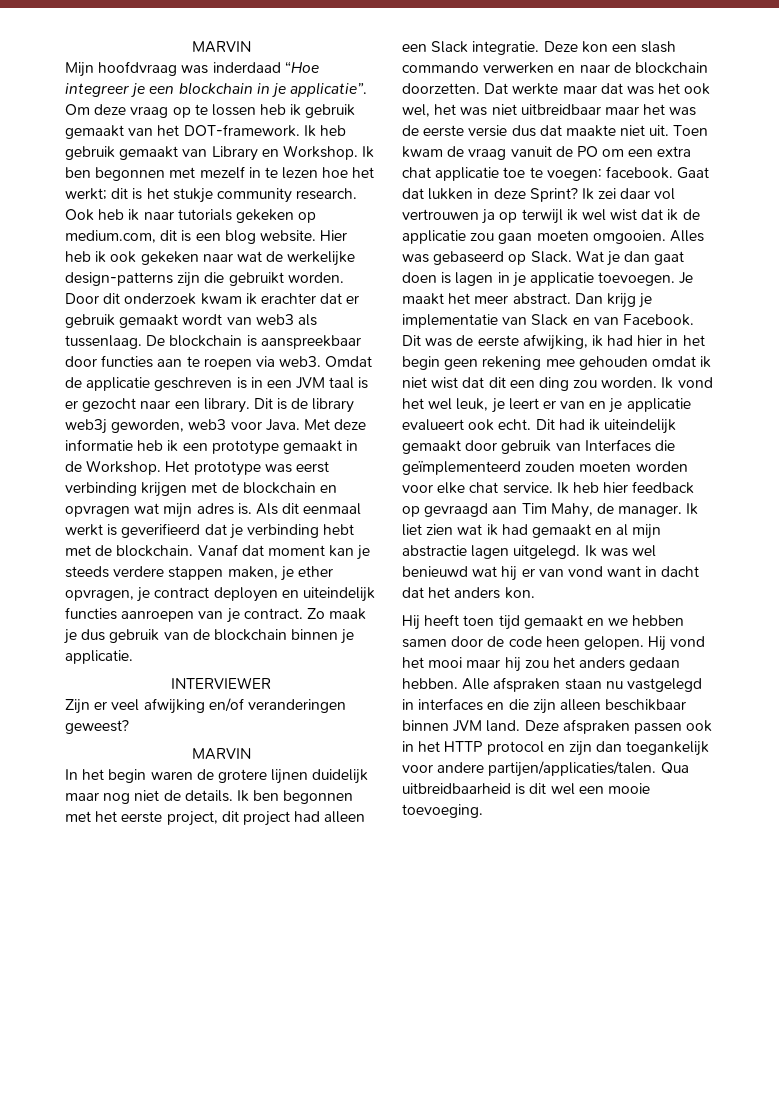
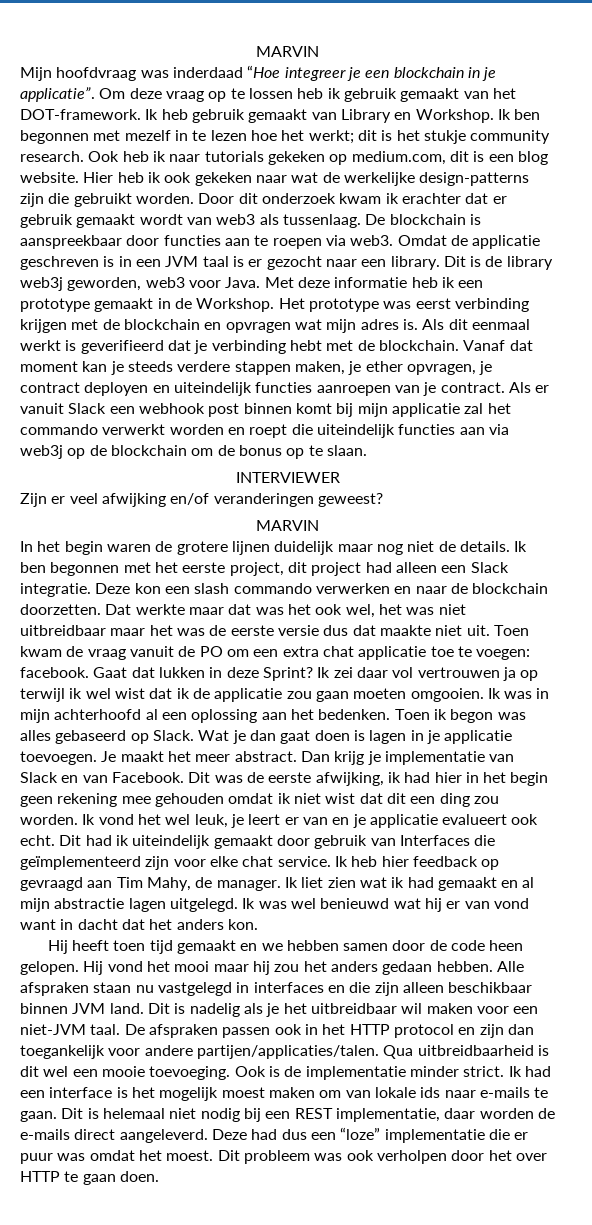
- Zo maak je dus gebruik van de blockchain binnen je applicatie.
+ Als er vanuit Slack een webhook post binnen komt bij mijn applicatie zal het commando verwerkt worden en roept die uiteindelijk functies aan via web3j op de blockchain om de bonus op te slaan.
- Alles was gebaseerd op Slack.
+ Ik was in mijn achterhoofd al een oplossing aan het bedenken. Toen ik begon was alles gebaseerd op Slack.
- Dit had ik uiteindelijk gemaakt door gebruik van Interfaces die geïmplementeerd zouden moeten worden voor elke chat service.
+ Dit had ik uiteindelijk gemaakt door gebruik van Interfaces die geïmplementeerd zijn voor elke chat service.
- Deze afspraken passen ook in het HTTP protocol en zijn dan toegankelijk voor andere partijen/applicaties/talen.
+ Dit is nadelig als je het uitbreidbaar wil maken voor een niet-JVM taal. De afspraken passen ook in het HTTP protocol en zijn dan toegankelijk voor andere partijen/applicaties/talen.
+ Ook is de implementatie minder strict. Ik had een interface is het mogelijk moest maken om van lokale ids naar e-mails te gaan. Dit is helemaal niet nodig bij een REST implementatie, daar worden de e-mails direct aangeleverd. Deze had dus een “loze” implementatie die er puur was omdat het moest. Dit probleem was ook verholpen door het over HTTP te gaan doen.

